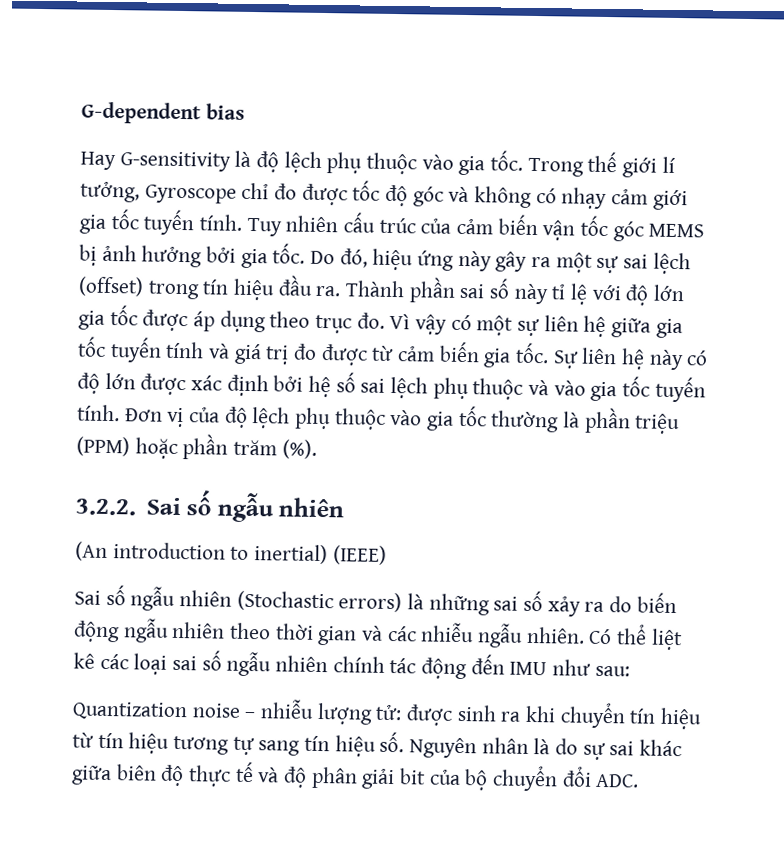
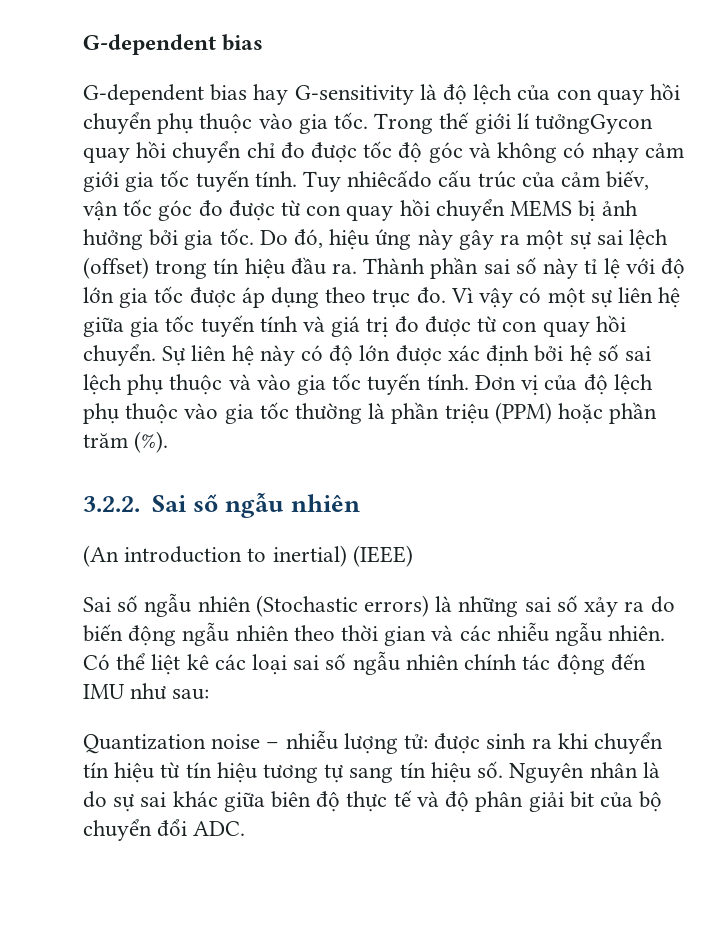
- Hay G-sensitivity là độ lệch phụ thuộc vào gia tốc.
+ G-dependent bias hay G-sensitivity là độ lệch của con quay hồi chuyển phụ thuộc vào gia tốc.
- Trong thế giới lí tưởng, Gyroscope chỉ đo được tốc độ góc và không có nhạy cảm giới gia tốc tuyến tính.
+ Trong thế giới lí tưởngGycon quay hồi chuyển chỉ đo được tốc độ góc và không có nhạy cảm giới gia tốc tuyến tính.
- Tuy nhiên cấu trúc của cảm biến vận tốc góc MEMS bị ảnh hưởng bởi gia tốc.
+ Tuy nhiêcấdo cấu trúc của cảm biếv, vận tốc góc đo được từ con quay hồi chuyển MEMS bị ảnh hưởng bởi gia tốc.
- Vì vậy có một sự liên hệ giữa gia tốc tuyến tính và giá trị đo được từ cảm biến gia tốc.
+ Vì vậy có một sự liên hệ giữa gia tốc tuyến tính và giá trị đo được từ con quay hồi chuyển.

